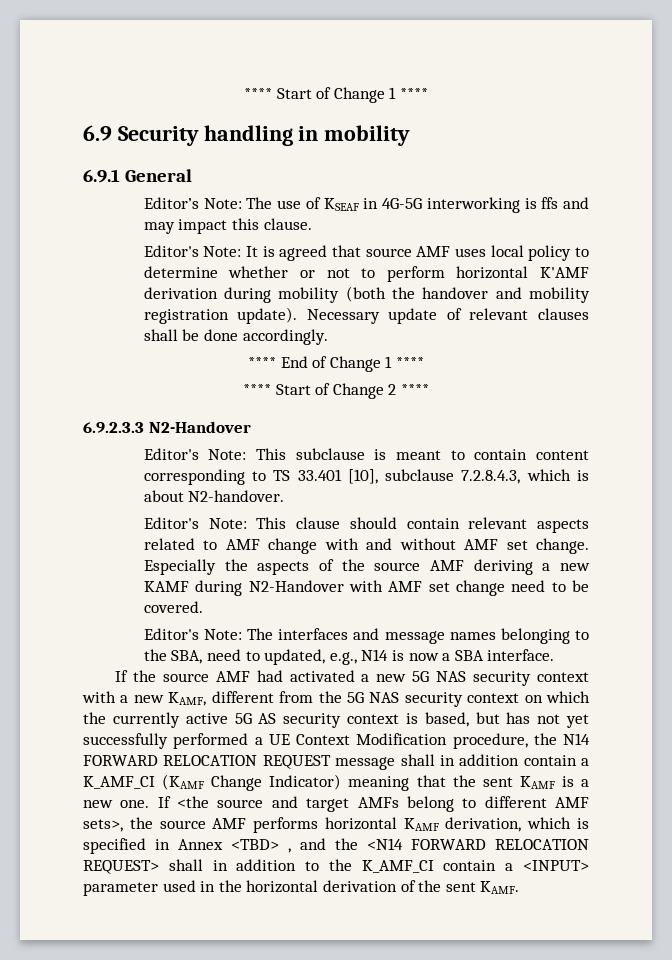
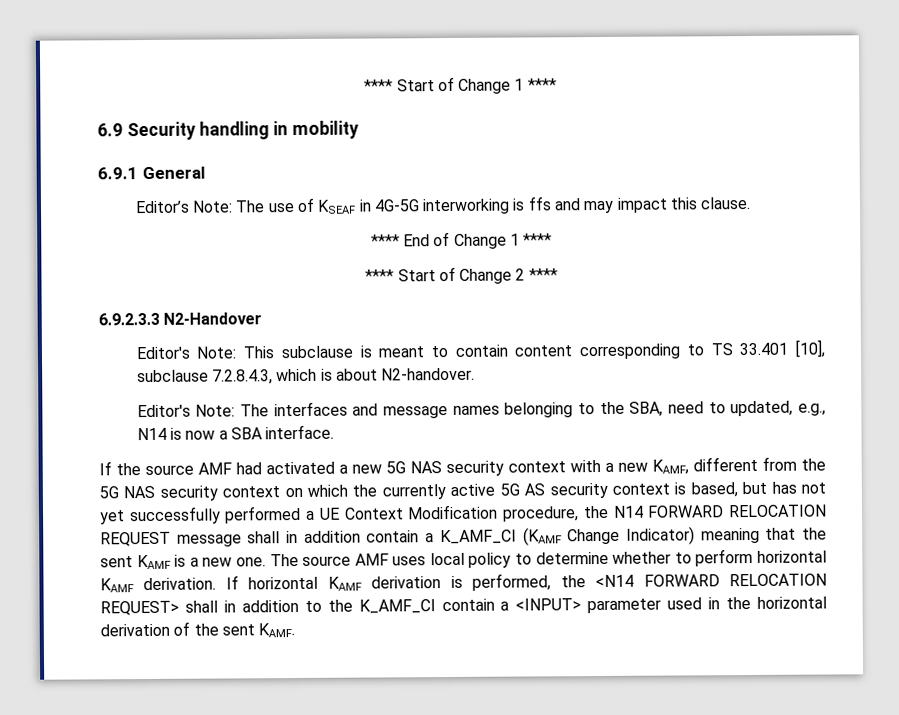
- Editor's Note: It is agreed that source AMF uses local policy to determine whether or not to perform horizontal K'AMF derivation during mobility (both the handover and mobility registration update). Necessary update of relevant clauses shall be done accordingly.
- Editor's Note: This clause should contain relevant aspects related to AMF change with and without AMF set change. Especially the aspects of the source AMF deriving a new KAMF during N2-Handover with AMF set change need to be covered.
- If <the source and target AMFs belong to different AMF sets>, the source AMF performs horizontal KAMF derivation, which is specified in Annex <TBD> , and the <N14 FORWARD RELOCATION REQUEST> shall in addition to the K_AMF_CI contain a <INPUT> parameter used in the horizontal derivation of the sent KAMF.
+ The source AMF uses local policy to determine whether to perform horizontal KAMF derivation. If horizontal KAMF derivation is performed, the <N14 FORWARD RELOCATION REQUEST> shall in addition to the K_AMF_CI contain a <INPUT> parameter used in the horizontal derivation of the sent KAMF.

